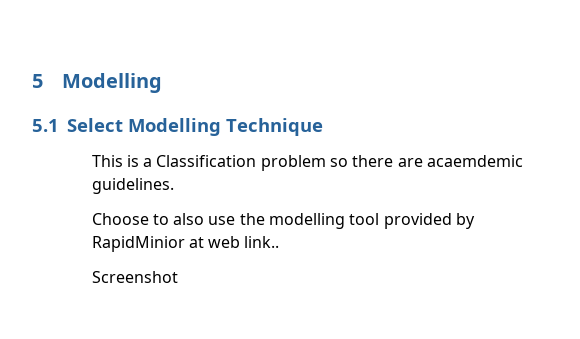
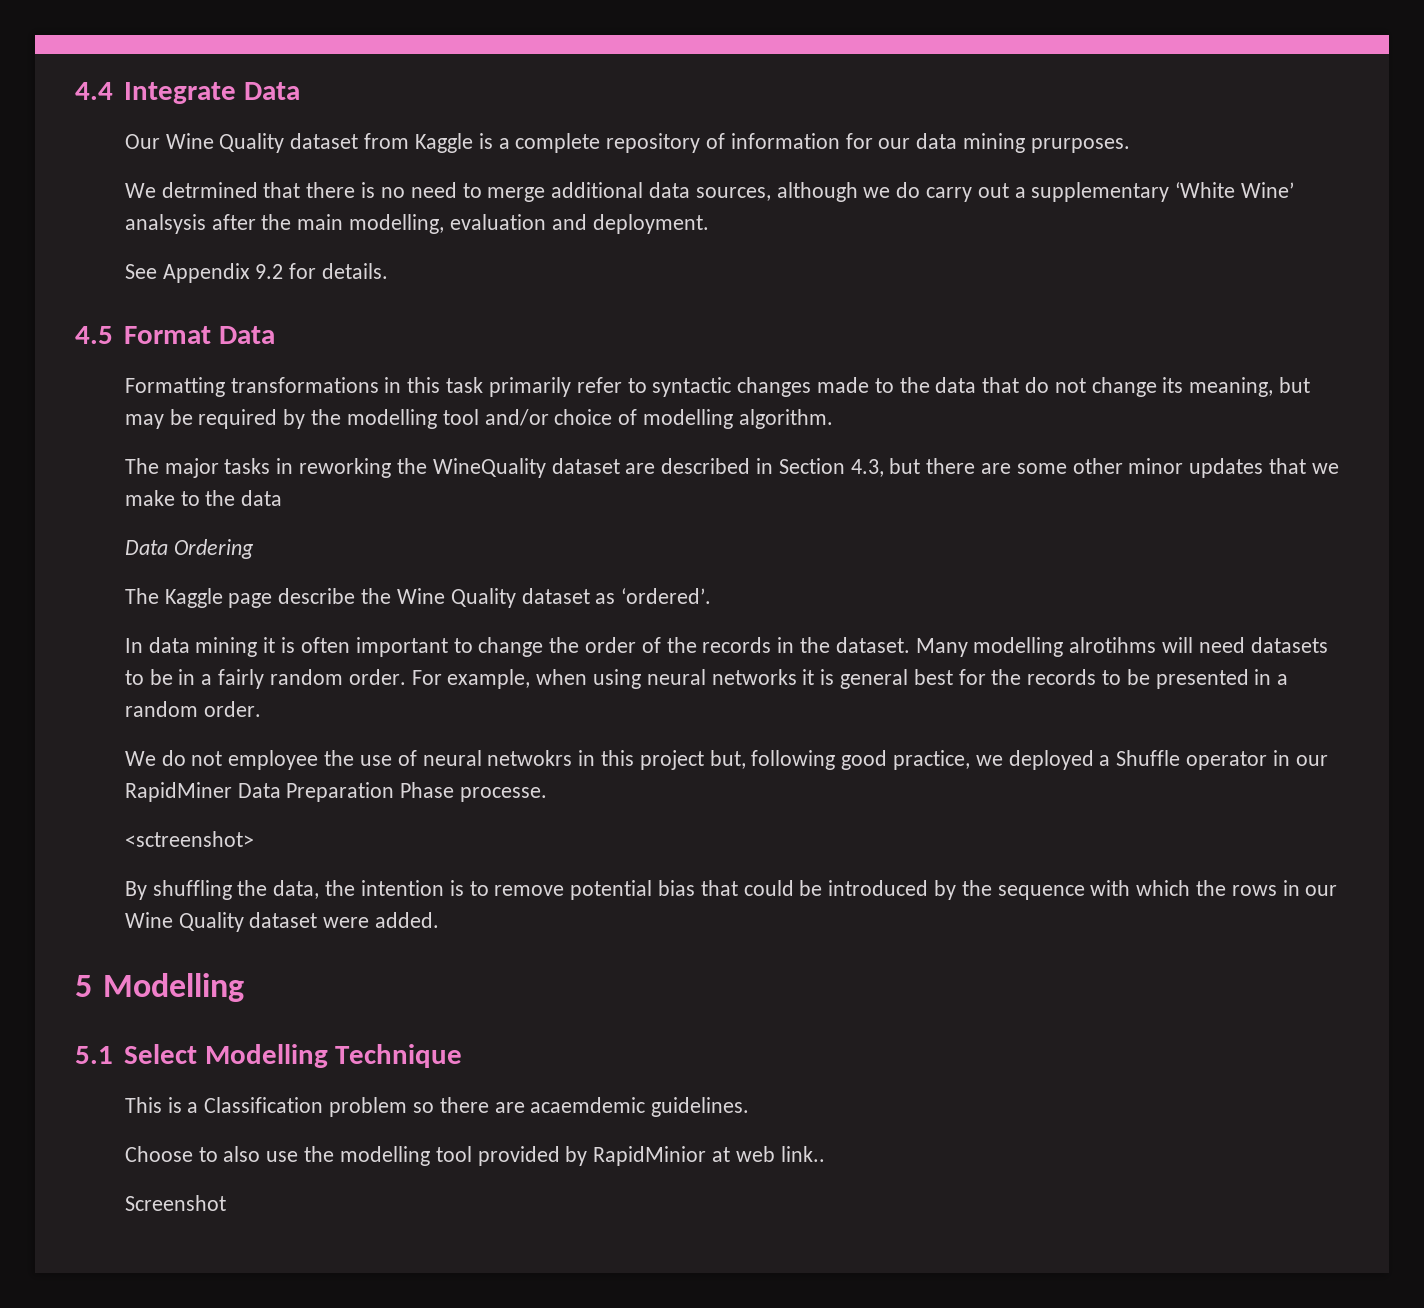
+ 4.4 Integrate Data
+ Our Wine Quality dataset from Kaggle is a complete repository of information for our data mining prurposes.
+ We detrmined that there is no need to merge additional data sources, although we do carry out a supplementary ‘White Wine’ analsysis after the main modelling, evaluation and deployment.
+ See Appendix 9.2 for details.
+ 4.5 Format Data
+ Formatting transformations in this task primarily refer to syntactic changes made to the data that do not change its meaning, but may be required by the modelling tool and/or choice of modelling algorithm.
+ The major tasks in reworking the WineQuality dataset are described in Section 4.3, but there are some other minor updates that we make to the data
+ Data Ordering
+ The Kaggle page describe the Wine Quality dataset as ‘ordered’.
+ In data mining it is often important to change the order of the records in the dataset. Many modelling alrotihms will need datasets to be in a fairly random order. For example, when using neural networks it is general best for the records to be presented in a random order.
+ We do not employee the use of neural netwokrs in this project but, following good practice, we deployed a Shuffle operator in our RapidMiner Data Preparation Phase processe.
+ <sctreenshot>
+ By shuffling the data, the intention is to remove potential bias that could be introduced by the sequence with which the rows in our Wine Quality dataset were added.

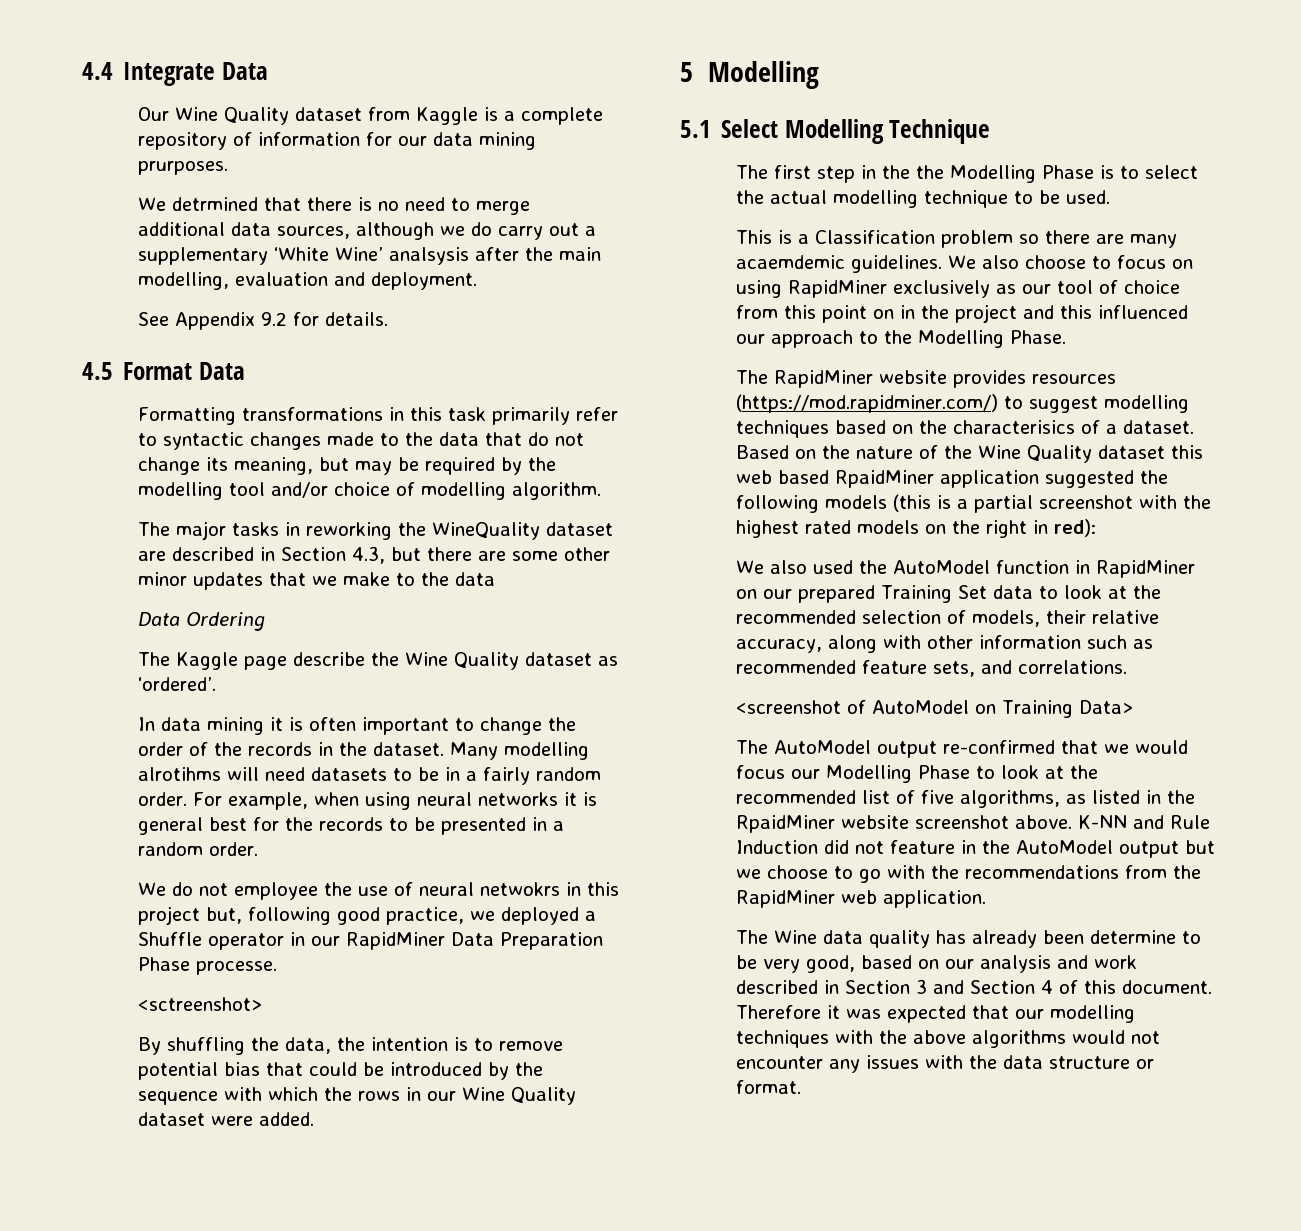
+ The first step in the the Modelling Phase is to select the actual modelling technique to be used.
- This is a Classification problem so there are acaemdemic guidelines.
- Choose to also use the modelling tool provided by RapidMinior at web link..
- Screenshot
+ This is a Classification problem so there are many acaemdemic guidelines. We also choose to focus on using RapidMiner exclusively as our tool of choice from this point on in the project and this influenced our approach to the Modelling Phase.
+ The RapidMiner website provides resources (https://mod.rapidminer.com/) to suggest modelling techniques based on the characterisics of a dataset. Based on the nature of the Wine Quality dataset this web based RpaidMiner application suggested the following models (this is a partial screenshot with the highest rated models on the right in red):
+ We also used the AutoModel function in RapidMiner on our prepared Training Set data to look at the recommended selection of models, their relative accuracy, along with other information such as recommended feature sets, and correlations.
+ <screenshot of AutoModel on Training Data>
+ The AutoModel output re-confirmed that we would focus our Modelling Phase to look at the recommended list of five algorithms, as listed in the RpaidMiner website screenshot above. K-NN and Rule Induction did not feature in the AutoModel output but we choose to go with the recommendations from the RapidMiner web application.
+ The Wine data quality has already been determine to be very good, based on our analysis and work described in Section 3 and Section 4 of this document. Therefore it was expected that our modelling techniques with the above algorithms would not encounter any issues with the data structure or format.

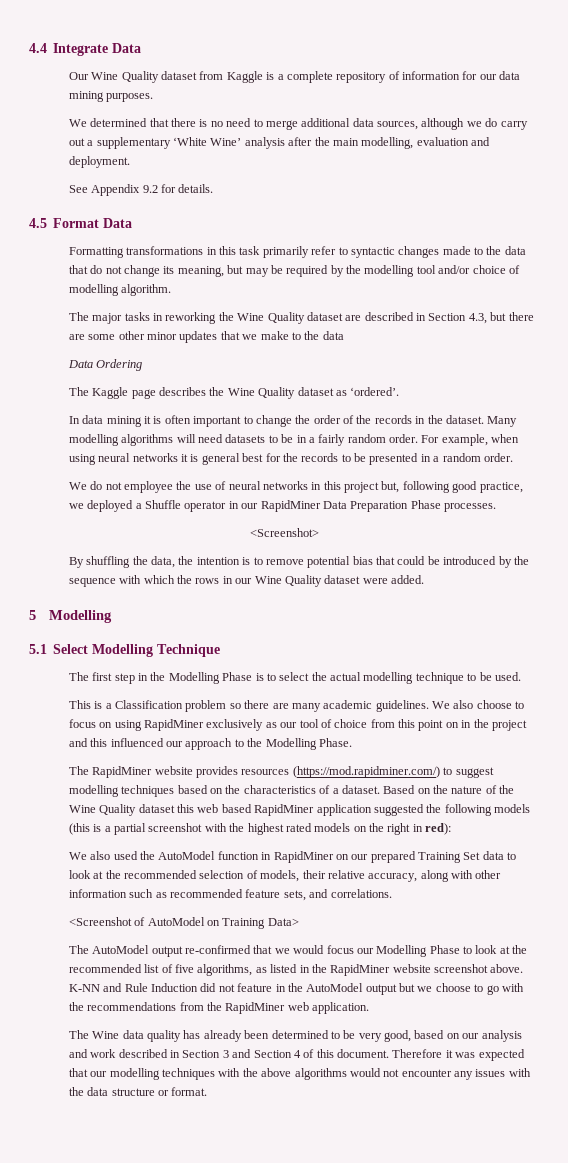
- Our Wine Quality dataset from Kaggle is a complete repository of information for our data mining prurposes.
- We detrmined that there is no need to merge additional data sources, although we do carry out a supplementary ‘White Wine’ analsysis after the main modelling, evaluation and deployment.
+ Our Wine Quality dataset from Kaggle is a complete repository of information for our data mining purposes.
+ We determined that there is no need to merge additional data sources, although we do carry out a supplementary ‘White Wine’ analysis after the main modelling, evaluation and deployment.
- The major tasks in reworking the WineQuality dataset are described in Section 4.3, but there are some other minor updates that we make to the data
+ The major tasks in reworking the Wine Quality dataset are described in Section 4.3, but there are some other minor updates that we make to the data
- The Kaggle page describe the Wine Quality dataset as ‘ordered’.
+ The Kaggle page describes the Wine Quality dataset as ‘ordered’.
- Many modelling alrotihms will need datasets to be in a fairly random order.
+ Many modelling algorithms will need datasets to be in a fairly random order.
- We do not employee the use of neural netwokrs in this project but, following good practice, we deployed a Shuffle operator in our RapidMiner Data Preparation Phase processe.
- <sctreenshot>
+ We do not employee the use of neural networks in this project but, following good practice, we deployed a Shuffle operator in our RapidMiner Data Preparation Phase processes.
+ <Screenshot>
- The first step in the the Modelling Phase is to select the actual modelling technique to be used.
+ The first step in the Modelling Phase is to select the actual modelling technique to be used.
- This is a Classification problem so there are many acaemdemic guidelines.
+ This is a Classification problem so there are many academic guidelines.
- The RapidMiner website provides resources (https://mod.rapidminer.com/) to suggest modelling techniques based on the characterisics of a dataset.
+ The RapidMiner website provides resources (https://mod.rapidminer.com/) to suggest modelling techniques based on the characteristics of a dataset.
- Based on the nature of the Wine Quality dataset this web based RpaidMiner application suggested the following models (this is a partial screenshot with the highest rated models on the right in red):
+ Based on the nature of the Wine Quality dataset this web based RapidMiner application suggested the following models (this is a partial screenshot with the highest rated models on the right in red):
- <screenshot of AutoModel on Training Data>
+ <Screenshot of AutoModel on Training Data>
- The AutoModel output re-confirmed that we would focus our Modelling Phase to look at the recommended list of five algorithms, as listed in the RpaidMiner website screenshot above.
+ The AutoModel output re-confirmed that we would focus our Modelling Phase to look at the recommended list of five algorithms, as listed in the RapidMiner website screenshot above.
- The Wine data quality has already been determine to be very good, based on our analysis and work described in Section 3 and Section 4 of this document.
+ The Wine data quality has already been determined to be very good, based on our analysis and work described in Section 3 and Section 4 of this document.

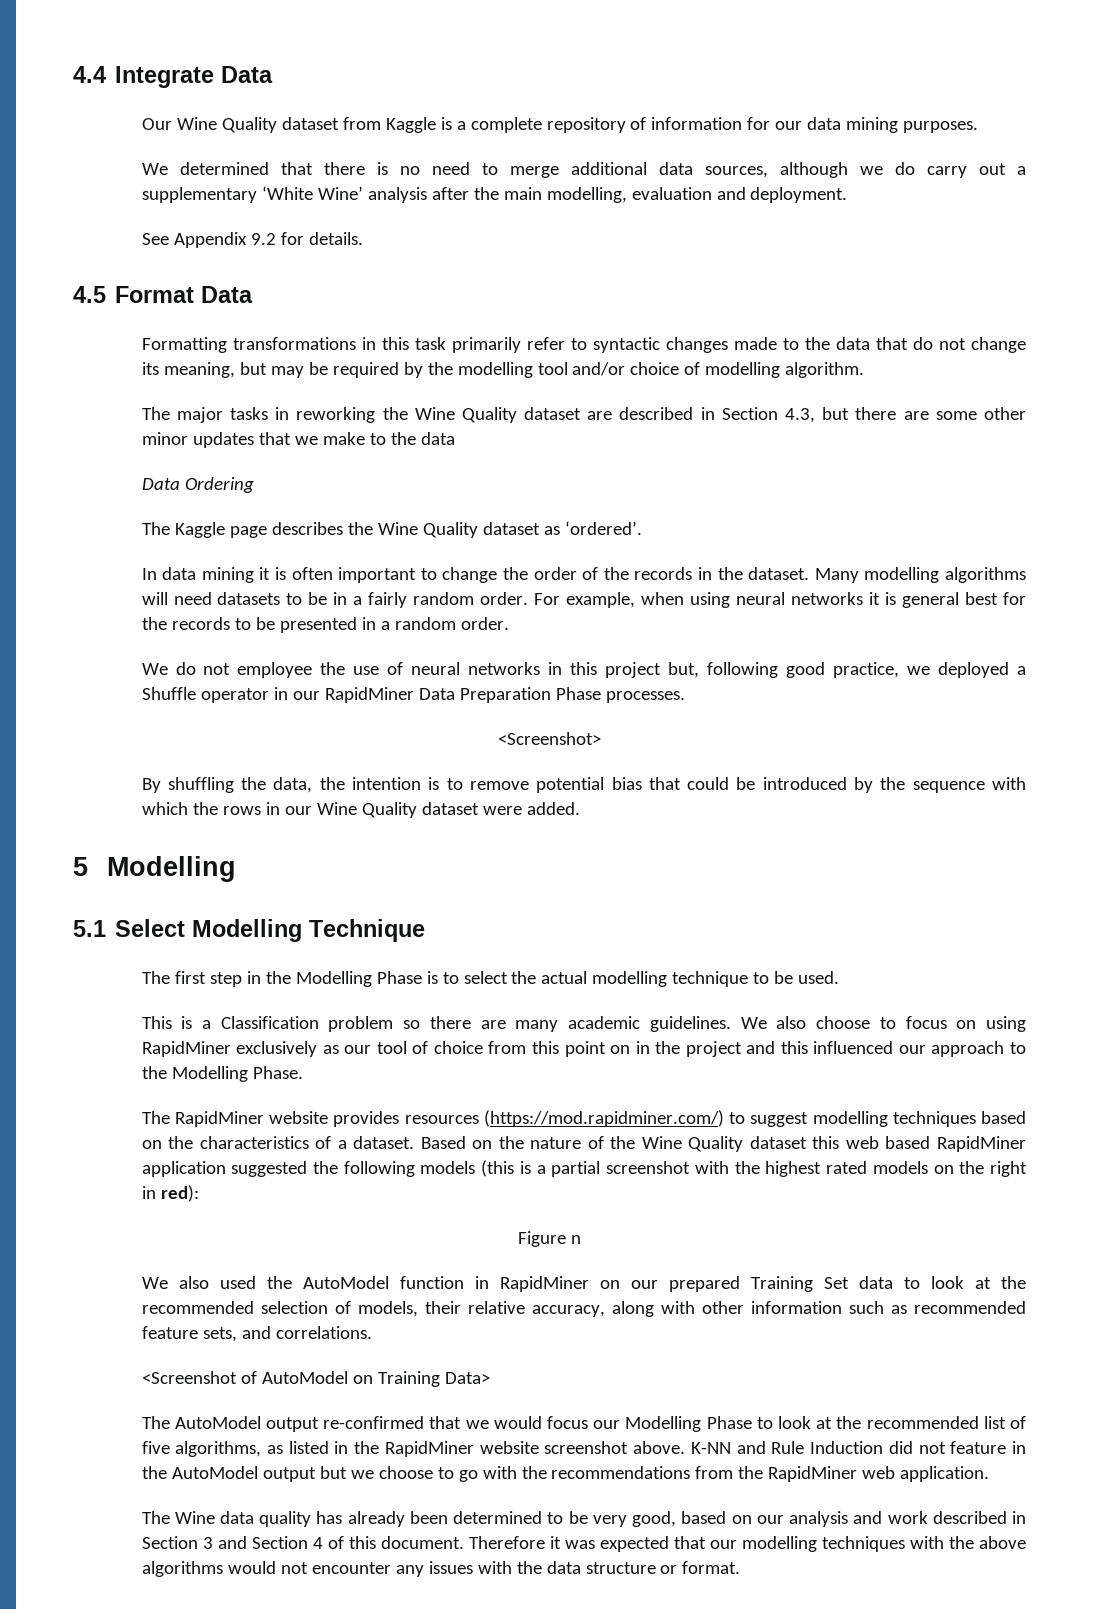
+ Figure n

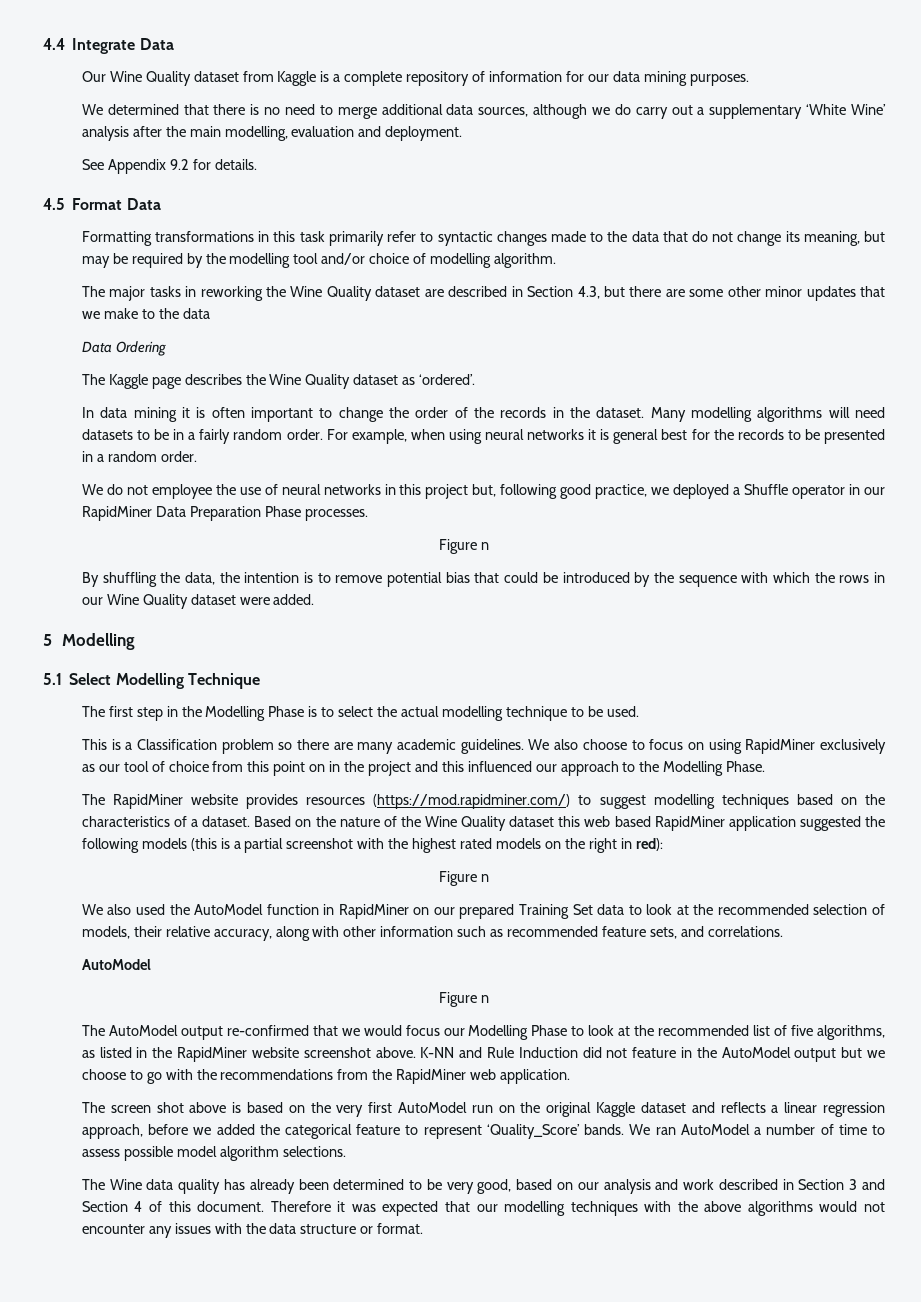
  We do not employee the use of neural networks in this project but, following good practice, we deployed a Shuffle operator in our RapidMiner Data Preparation Phase processes.
- <Screenshot>
+ Figure n
  We also used the AutoModel function in RapidMiner on our prepared Training Set data to look at the recommended selection of models, their relative accuracy, along with other information such as recommended feature sets, and correlations.
- <Screenshot of AutoModel on Training Data>
+ AutoModel
+ Figure n
+ The screen shot above is based on the very first AutoModel run on the original Kaggle dataset and reflects a linear regression approach, before we added the categorical feature to represent ‘Quality_Score’ bands. We ran AutoModel a number of time to assess possible model algorithm selections.

